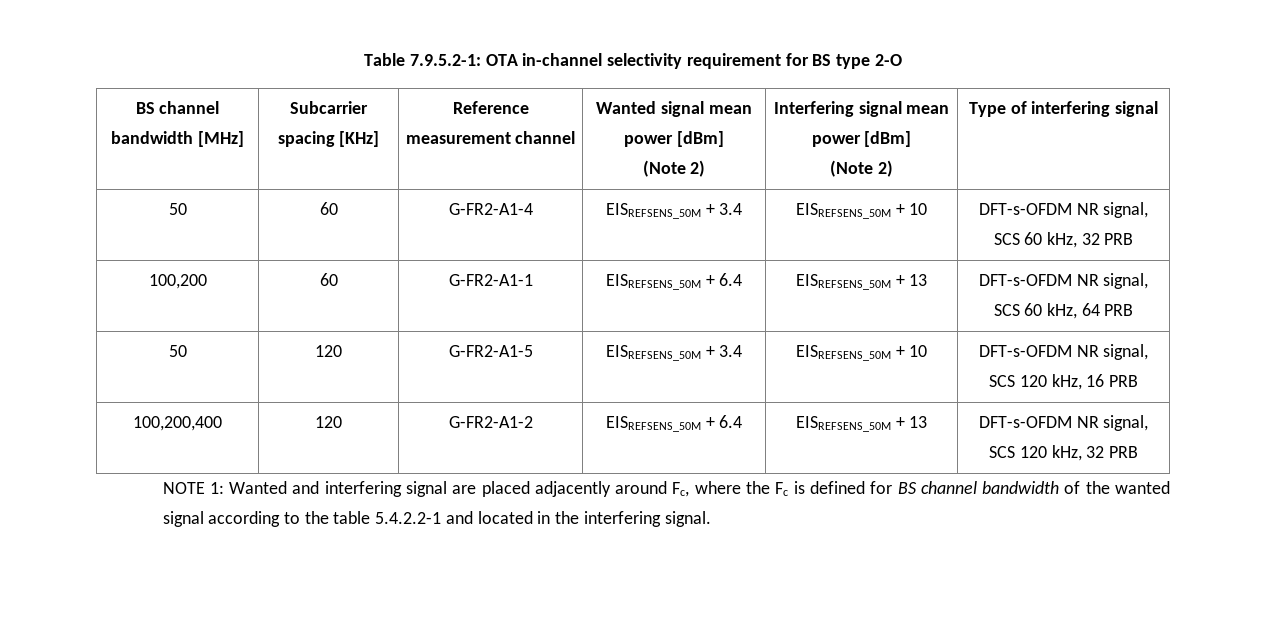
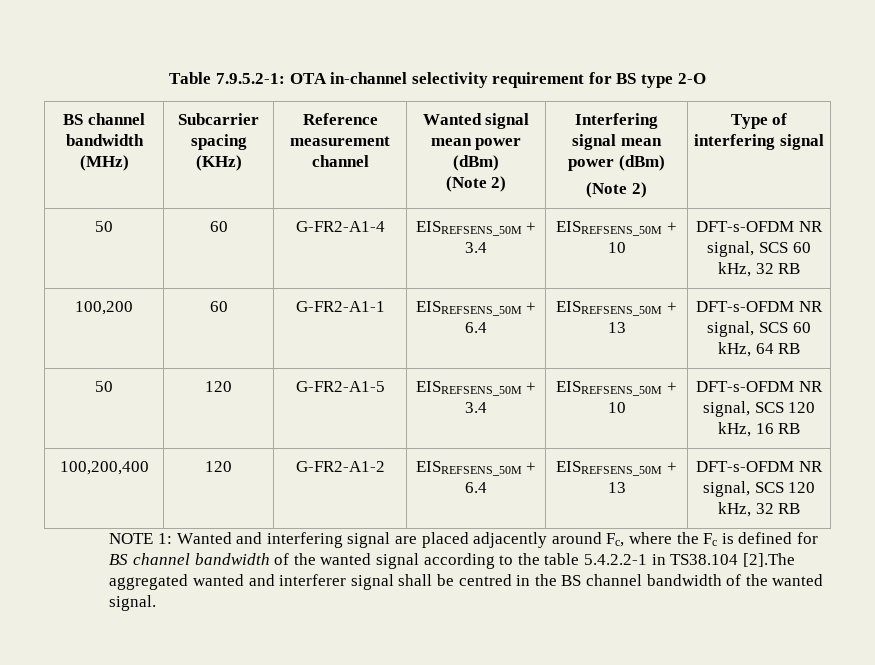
- BS channel bandwidth [MHz] | Subcarrier spacing [KHz] | Reference measurement channel | Wanted signal mean power [dBm]
- (Note 2) | Interfering signal mean power [dBm]
+ BS channel bandwidth (MHz) | Subcarrier spacing (KHz) | Reference measurement channel | Wanted signal mean power (dBm)
+ (Note 2) | Interfering signal mean power (dBm)
- 50 | 60 | G-FR2-A1-4 | EISREFSENS_50M + 3.4 | EISREFSENS_50M + 10 | DFT-s-OFDM NR signal, SCS 60 kHz, 32 PRB
+ 50 | 60 | G-FR2-A1-4 | EISREFSENS_50M + 3.4 | EISREFSENS_50M + 10 | DFT-s-OFDM NR signal, SCS 60 kHz, 32 RB
- 100,200 | 60 | G-FR2-A1-1 | EISREFSENS_50M + 6.4 | EISREFSENS_50M + 13 | DFT-s-OFDM NR signal, SCS 60 kHz, 64 PRB
+ 100,200 | 60 | G-FR2-A1-1 | EISREFSENS_50M + 6.4 | EISREFSENS_50M + 13 | DFT-s-OFDM NR signal, SCS 60 kHz, 64 RB
- 50 | 120 | G-FR2-A1-5 | EISREFSENS_50M + 3.4 | EISREFSENS_50M + 10 | DFT-s-OFDM NR signal, SCS 120 kHz, 16 PRB
+ 50 | 120 | G-FR2-A1-5 | EISREFSENS_50M + 3.4 | EISREFSENS_50M + 10 | DFT-s-OFDM NR signal, SCS 120 kHz, 16 RB
- 100,200,400 | 120 | G-FR2-A1-2 | EISREFSENS_50M + 6.4 | EISREFSENS_50M + 13 | DFT-s-OFDM NR signal, SCS 120 kHz, 32 PRB
+ 100,200,400 | 120 | G-FR2-A1-2 | EISREFSENS_50M + 6.4 | EISREFSENS_50M + 13 | DFT-s-OFDM NR signal, SCS 120 kHz, 32 RB
- NOTE 1: Wanted and interfering signal are placed adjacently around Fc, where the Fc is defined for BS channel bandwidth of the wanted signal according to the table 5.4.2.2-1 and located in the interfering signal.
+ NOTE 1: Wanted and interfering signal are placed adjacently around Fc, where the Fc is defined for BS channel bandwidth of the wanted signal according to the table 5.4.2.2-1 in TS38.104 [2].The aggregated wanted and interferer signal shall be centred in the BS channel bandwidth of the wanted signal.

